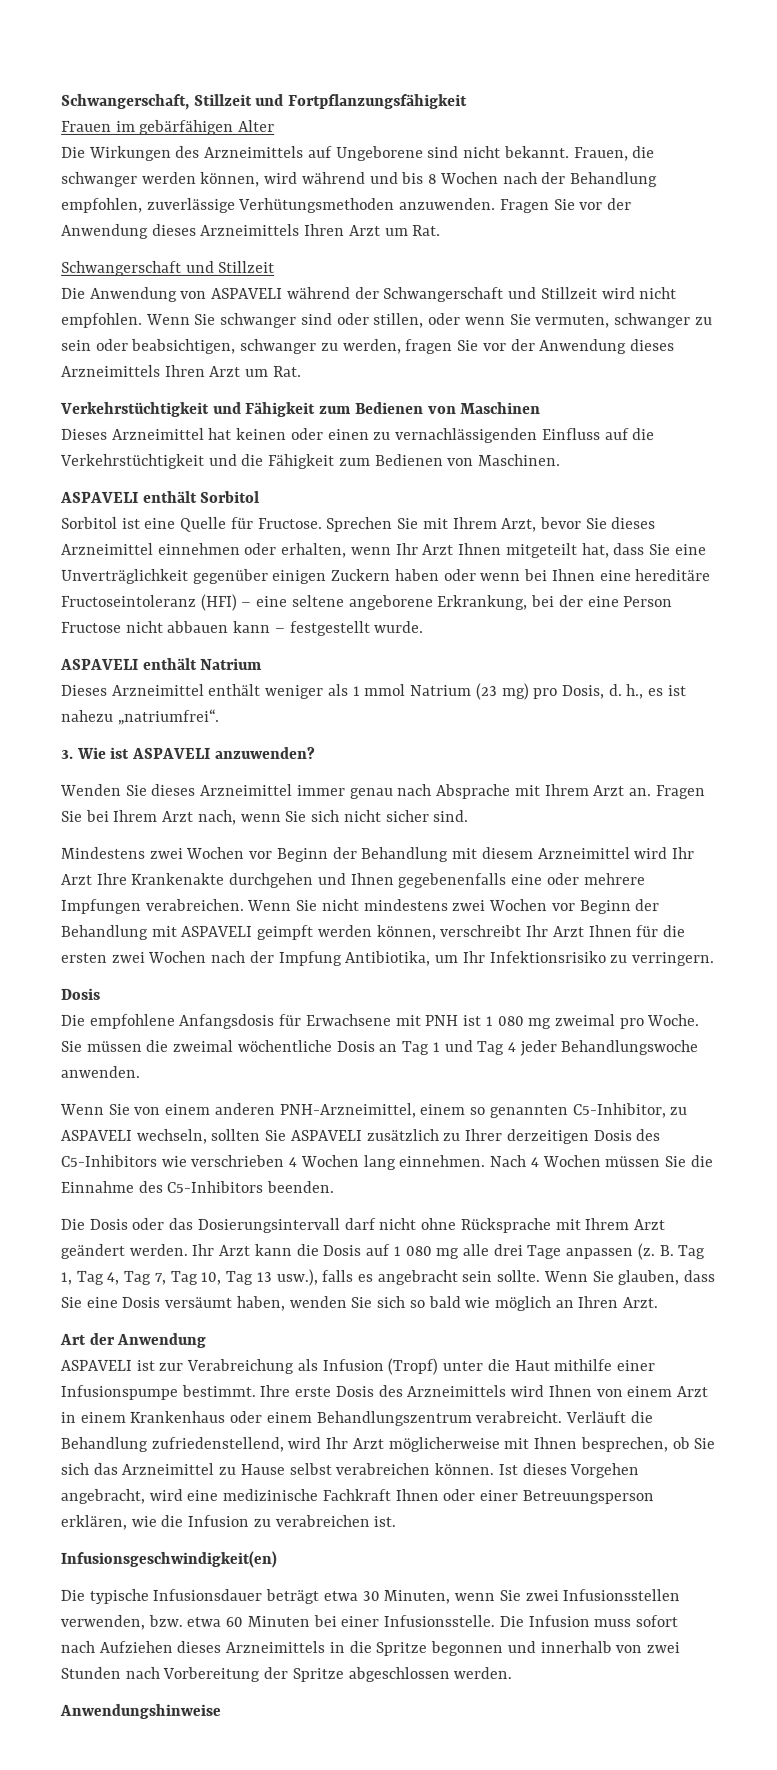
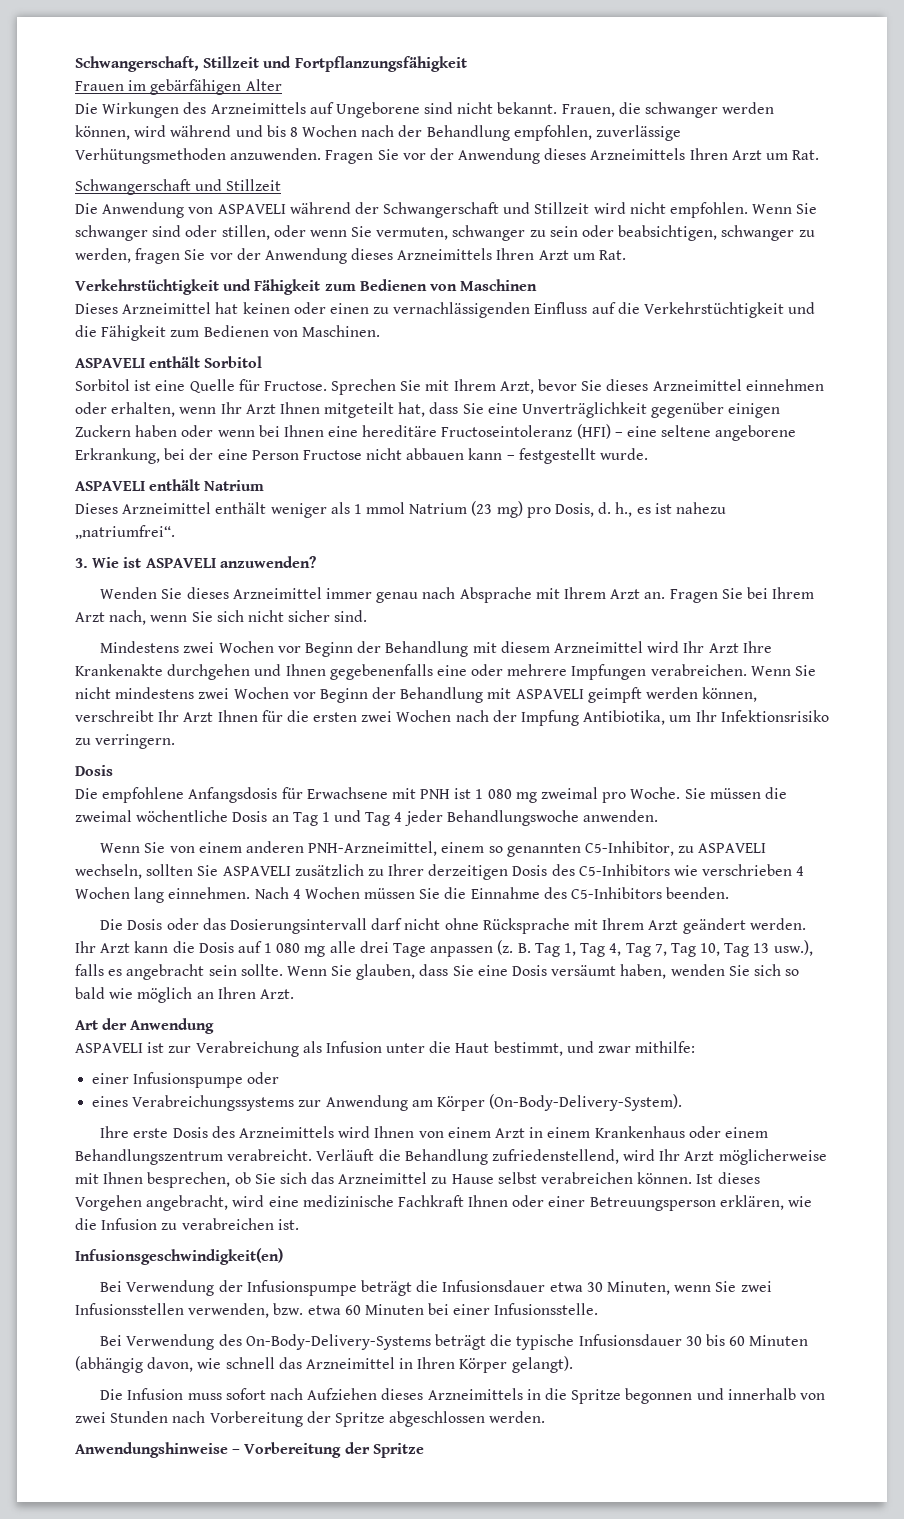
- ASPAVELI ist zur Verabreichung als Infusion (Tropf) unter die Haut mithilfe einer Infusionspumpe bestimmt. Ihre erste Dosis des Arzneimittels wird Ihnen von einem Arzt in einem Krankenhaus oder einem Behandlungszentrum verabreicht.
+ ASPAVELI ist zur Verabreichung als Infusion unter die Haut bestimmt, und zwar mithilfe:
+ einer Infusionspumpe oder
+ eines Verabreichungssystems zur Anwendung am Körper (On-Body-Delivery-System).
+ Ihre erste Dosis des Arzneimittels wird Ihnen von einem Arzt in einem Krankenhaus oder einem Behandlungszentrum verabreicht.
- Die typische Infusionsdauer beträgt etwa 30 Minuten, wenn Sie zwei Infusionsstellen verwenden, bzw. etwa 60 Minuten bei einer Infusionsstelle. Die Infusion muss sofort nach Aufziehen dieses Arzneimittels in die Spritze begonnen und innerhalb von zwei Stunden nach Vorbereitung der Spritze abgeschlossen werden.
+ Bei Verwendung der Infusionspumpe beträgt die Infusionsdauer etwa 30 Minuten, wenn Sie zwei Infusionsstellen verwenden, bzw. etwa 60 Minuten bei einer Infusionsstelle.
+ Bei Verwendung des On-Body-Delivery-Systems beträgt die typische Infusionsdauer 30 bis 60 Minuten (abhängig davon, wie schnell das Arzneimittel in Ihren Körper gelangt).
+ Die Infusion muss sofort nach Aufziehen dieses Arzneimittels in die Spritze begonnen und innerhalb von zwei Stunden nach Vorbereitung der Spritze abgeschlossen werden.
- Anwendungshinweise
+ Anwendungshinweise – Vorbereitung der Spritze

